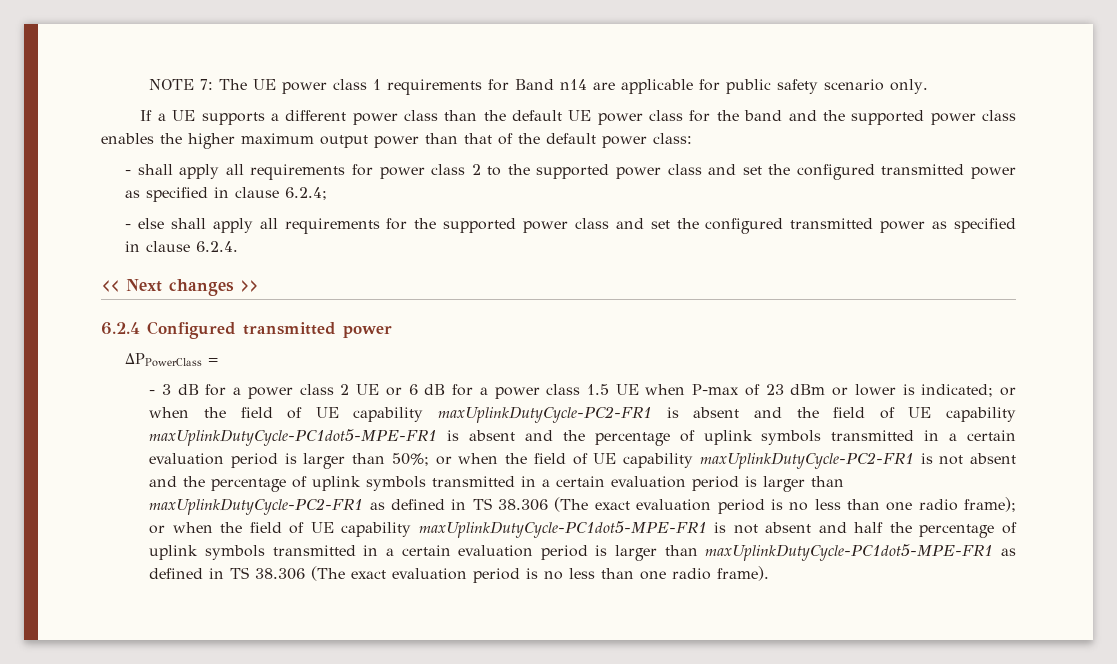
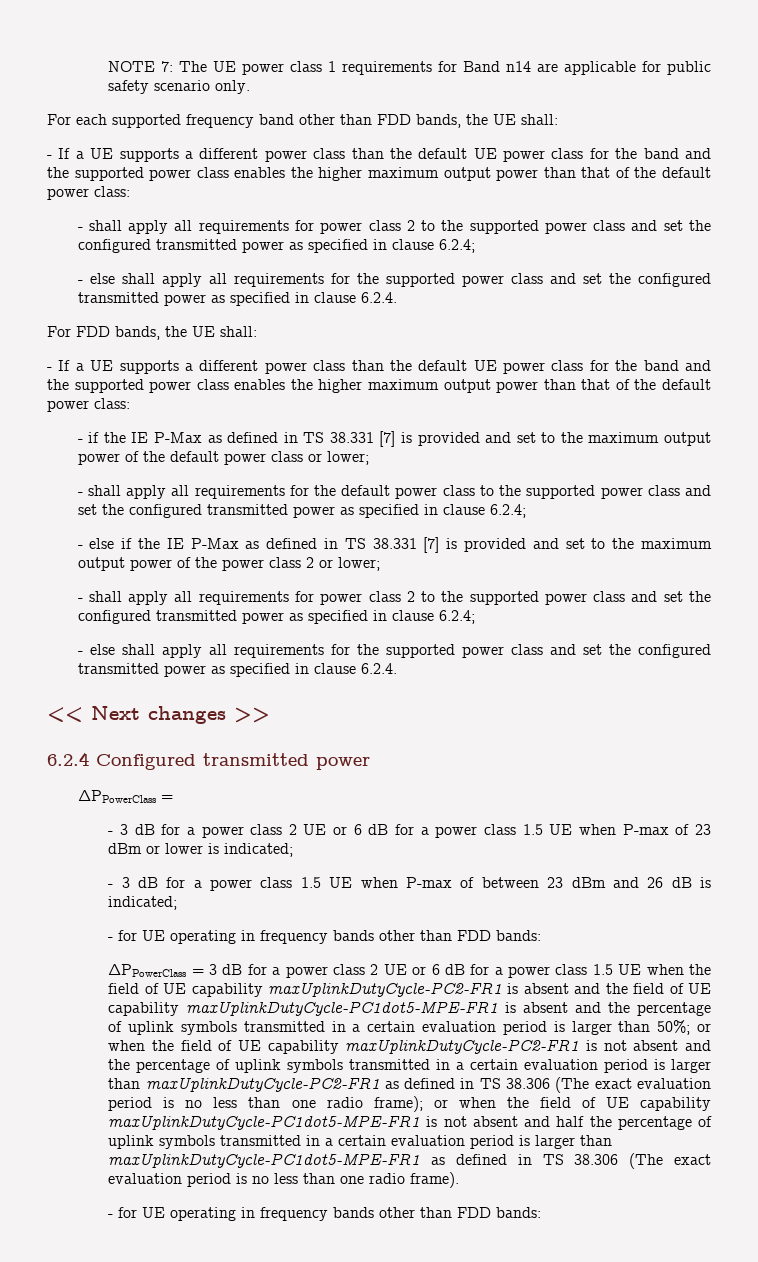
- If a UE supports a different power class than the default UE power class for the band and the supported power class enables the higher maximum output power than that of the default power class:
+ For each supported frequency band other than FDD bands, the UE shall:
+ - If a UE supports a different power class than the default UE power class for the band and the supported power class enables the higher maximum output power than that of the default power class:
+ For FDD bands, the UE shall:
+ - If a UE supports a different power class than the default UE power class for the band and the supported power class enables the higher maximum output power than that of the default power class:
+ - if the IE P-Max as defined in TS 38.331 [7] is provided and set to the maximum output power of the default power class or lower;
+ - shall apply all requirements for the default power class to the supported power class and set the configured transmitted power as specified in clause 6.2.4;
+ - else if the IE P-Max as defined in TS 38.331 [7] is provided and set to the maximum output power of the power class 2 or lower;
+ - shall apply all requirements for power class 2 to the supported power class and set the configured transmitted power as specified in clause 6.2.4;
+ - else shall apply all requirements for the supported power class and set the configured transmitted power as specified in clause 6.2.4.
- - 3 dB for a power class 2 UE or 6 dB for a power class 1.5 UE when P-max of 23 dBm or lower is indicated; or when the field of UE capability maxUplinkDutyCycle-PC2-FR1 is absent and the field of UE capability maxUplinkDutyCycle-PC1dot5-MPE-FR1 is absent and the percentage of uplink symbols transmitted in a certain evaluation period is larger than 50%;
+ - 3 dB for a power class 2 UE or 6 dB for a power class 1.5 UE when P-max of 23 dBm or lower is indicated;
+ - 3 dB for a power class 1.5 UE when P-max of between 23 dBm and 26 dB is indicated;
+ - for UE operating in frequency bands other than FDD bands:
+ ΔPPowerClass = 3 dB for a power class 2 UE or 6 dB for a power class 1.5 UE when the field of UE capability maxUplinkDutyCycle-PC2-FR1 is absent and the field of UE capability maxUplinkDutyCycle-PC1dot5-MPE-FR1 is absent and the percentage of uplink symbols transmitted in a certain evaluation period is larger than 50%;
  or when the field of UE capability maxUplinkDutyCycle-PC1dot5-MPE-FR1 is not absent and half the percentage of uplink symbols transmitted in a certain evaluation period is larger than maxUplinkDutyCycle-PC1dot5-MPE-FR1 as defined in TS 38.306 (The exact evaluation period is no less than one radio frame).
+ - for UE operating in frequency bands other than FDD bands:

